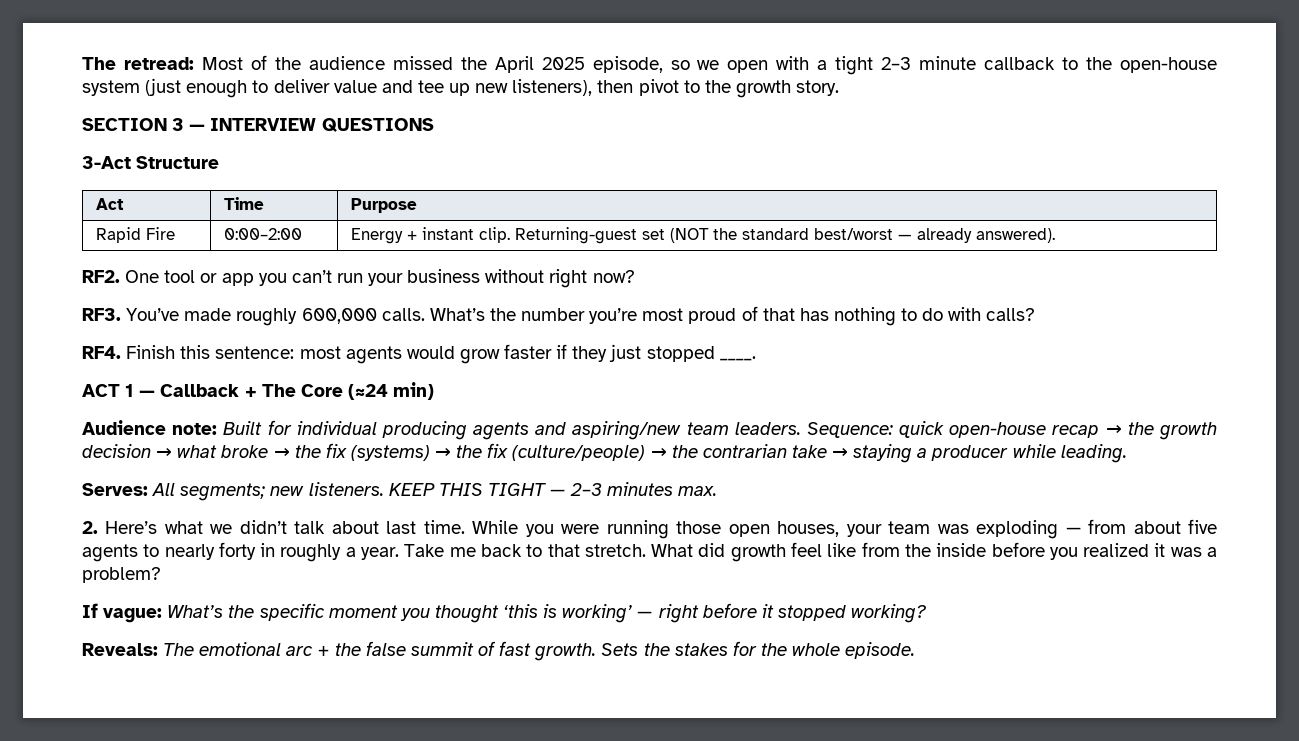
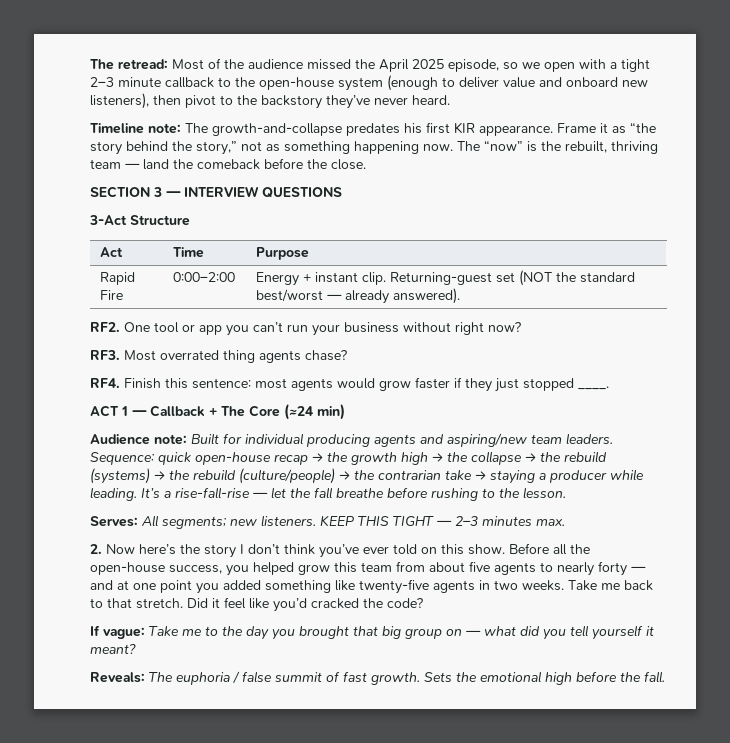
- The retread: Most of the audience missed the April 2025 episode, so we open with a tight 2–3 minute callback to the open-house system (just enough to deliver value and tee up new listeners), then pivot to the growth story.
+ The retread: Most of the audience missed the April 2025 episode, so we open with a tight 2–3 minute callback to the open-house system (enough to deliver value and onboard new listeners), then pivot to the backstory they’ve never heard.
+ Timeline note: The growth-and-collapse predates his first KIR appearance. Frame it as “the story behind the story,” not as something happening now. The “now” is the rebuilt, thriving team — land the comeback before the close.
- RF3. You’ve made roughly 600,000 calls. What’s the number you’re most proud of that has nothing to do with calls?
+ RF3. Most overrated thing agents chase?
- Sequence: quick open-house recap → the growth decision → what broke → the fix (systems) → the fix (culture/people) → the contrarian take → staying a producer while leading.
+ Sequence: quick open-house recap → the growth high → the collapse → the rebuild (systems) → the rebuild (culture/people) → the contrarian take → staying a producer while leading. It’s a rise-fall-rise — let the fall breathe before rushing to the lesson.
- 2. Here’s what we didn’t talk about last time. While you were running those open houses, your team was exploding — from about five agents to nearly forty in roughly a year.
+ 2. Now here’s the story I don’t think you’ve ever told on this show. Before all the open-house success, you helped grow this team from about five agents to nearly forty — and at one point you added something like twenty-five agents in two weeks.
- What did growth feel like from the inside before you realized it was a problem?
- If vague: What’s the specific moment you thought ‘this is working’ — right before it stopped working?
- Reveals: The emotional arc + the false summit of fast growth.
+ Did it feel like you’d cracked the code?
+ If vague: Take me to the day you brought that big group on — what did you tell yourself it meant?
+ Reveals: The euphoria / false summit of fast growth.
- Sets the stakes for the whole episode.
+ Sets the emotional high before the fall.

